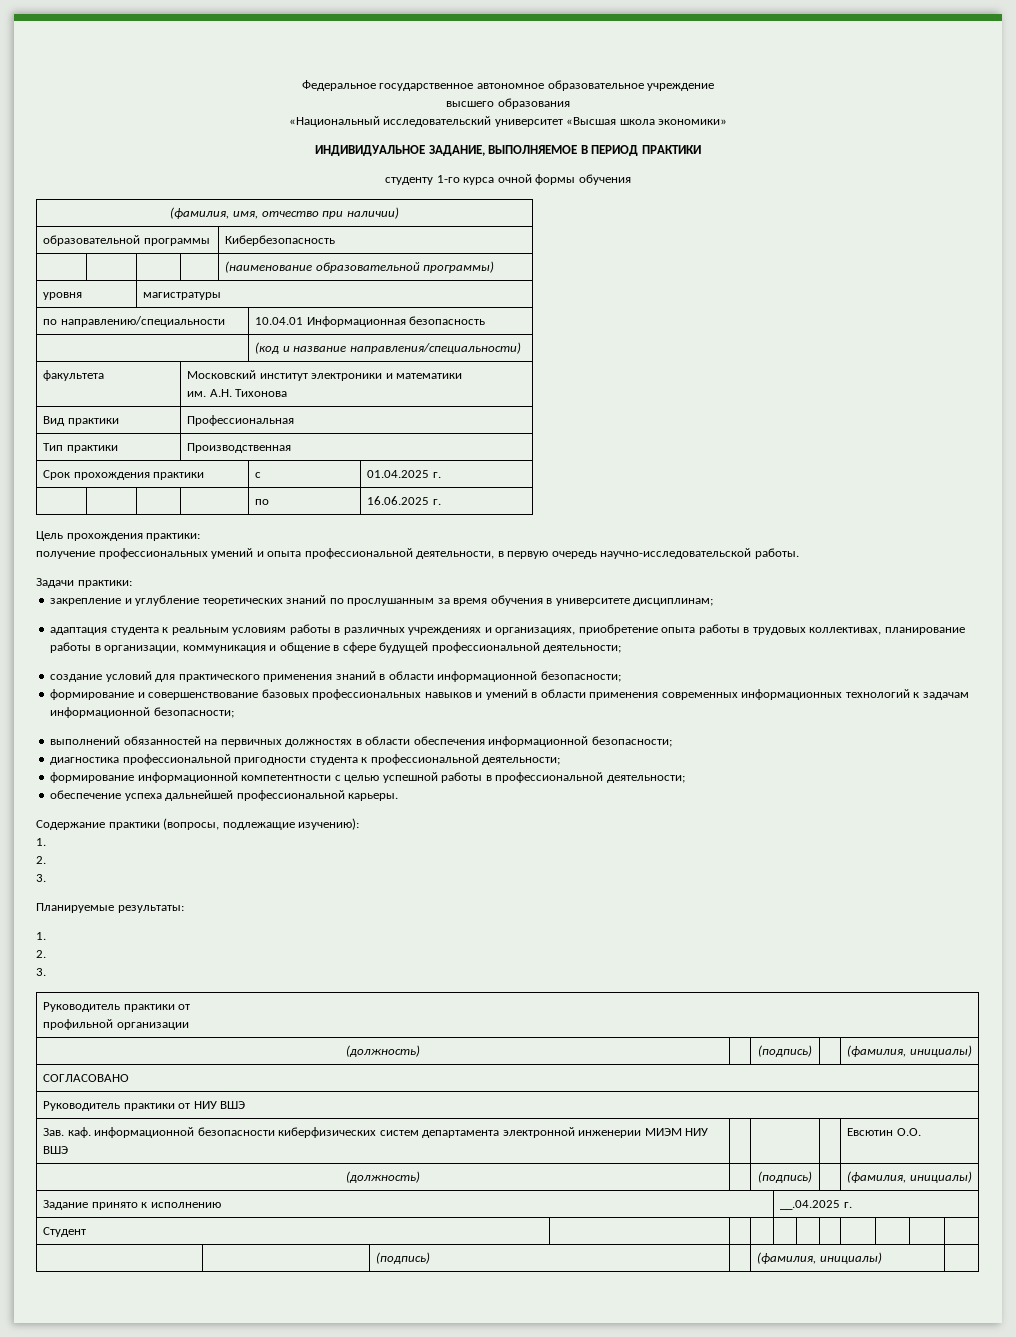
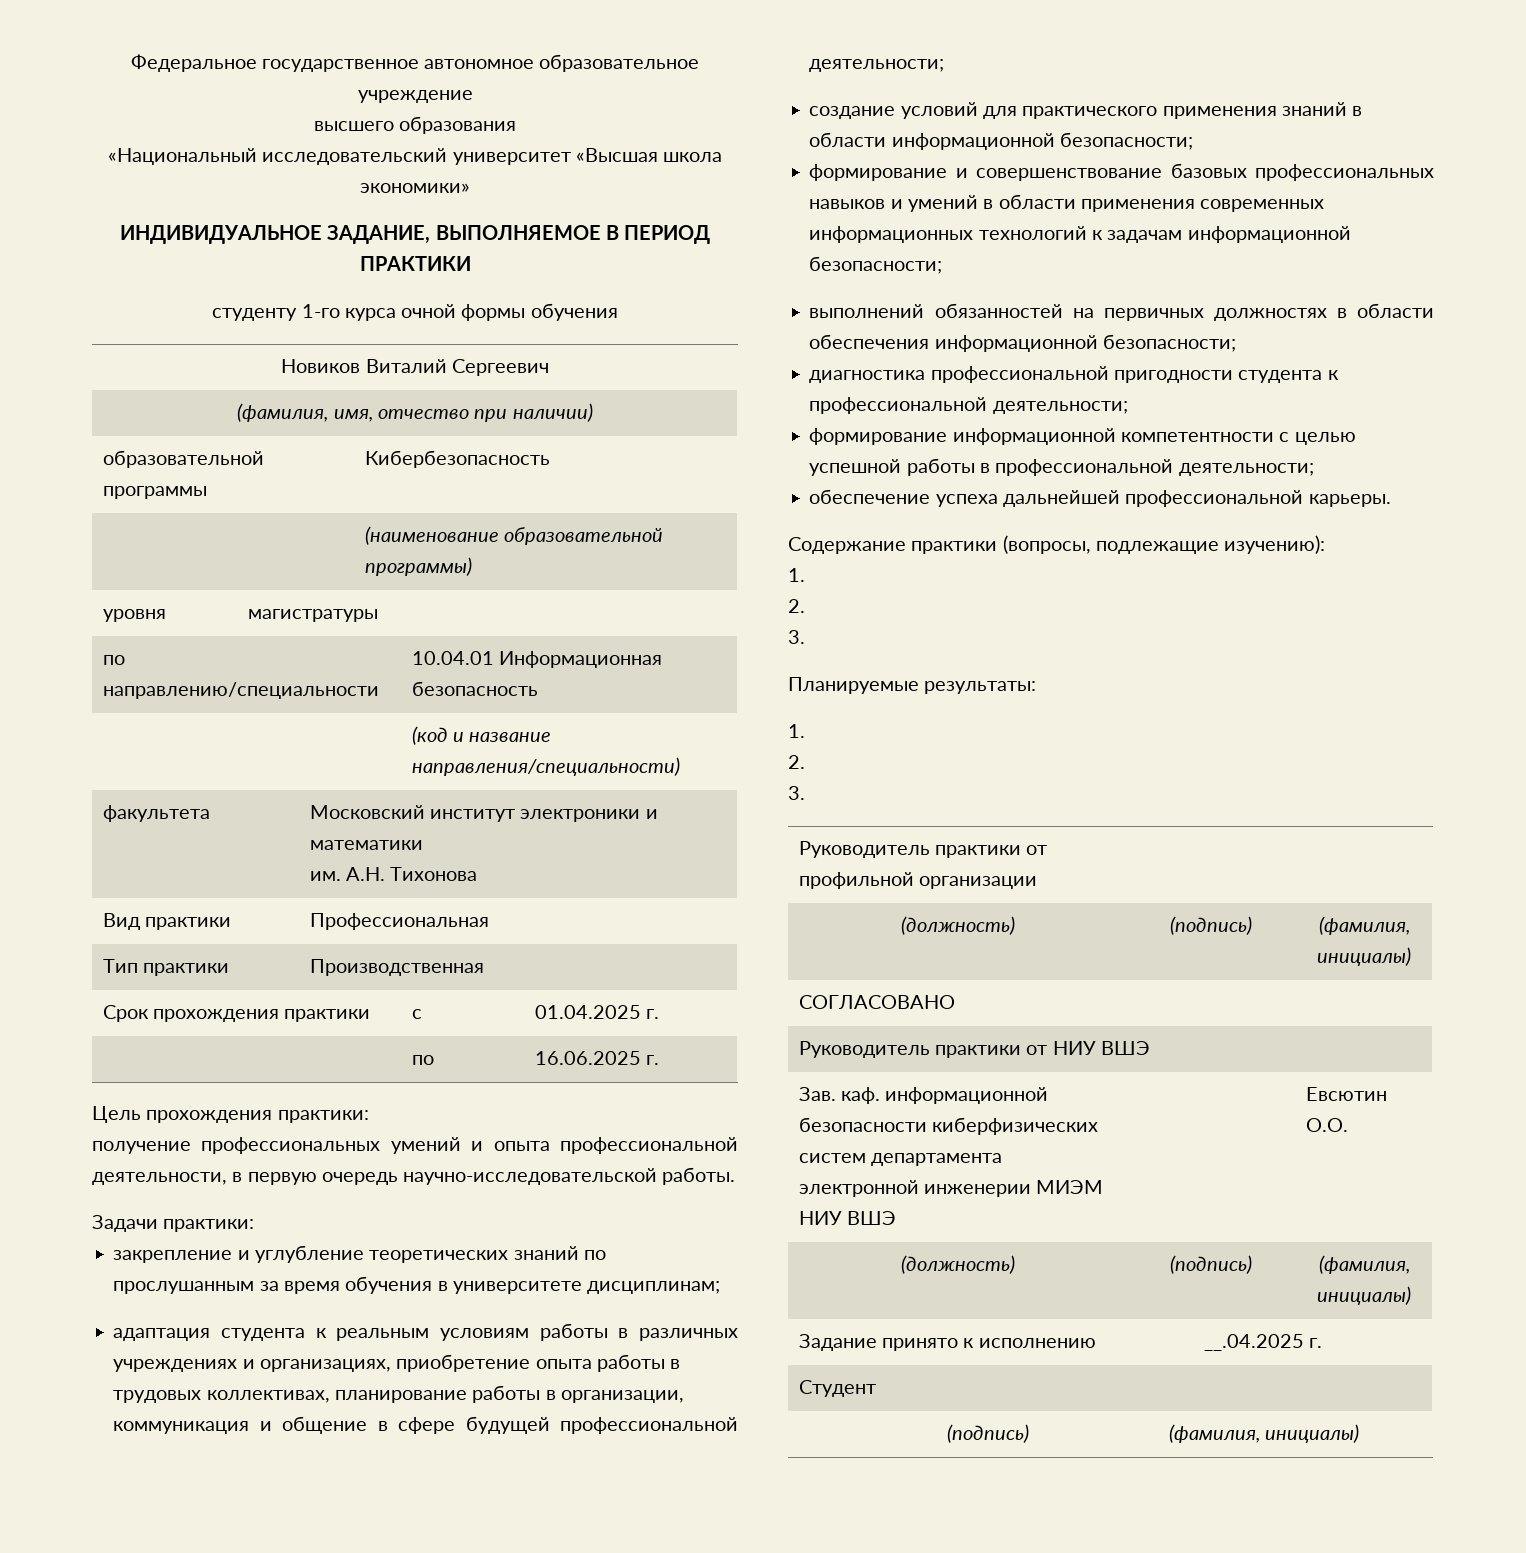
+ Новиков Виталий Сергеевич

